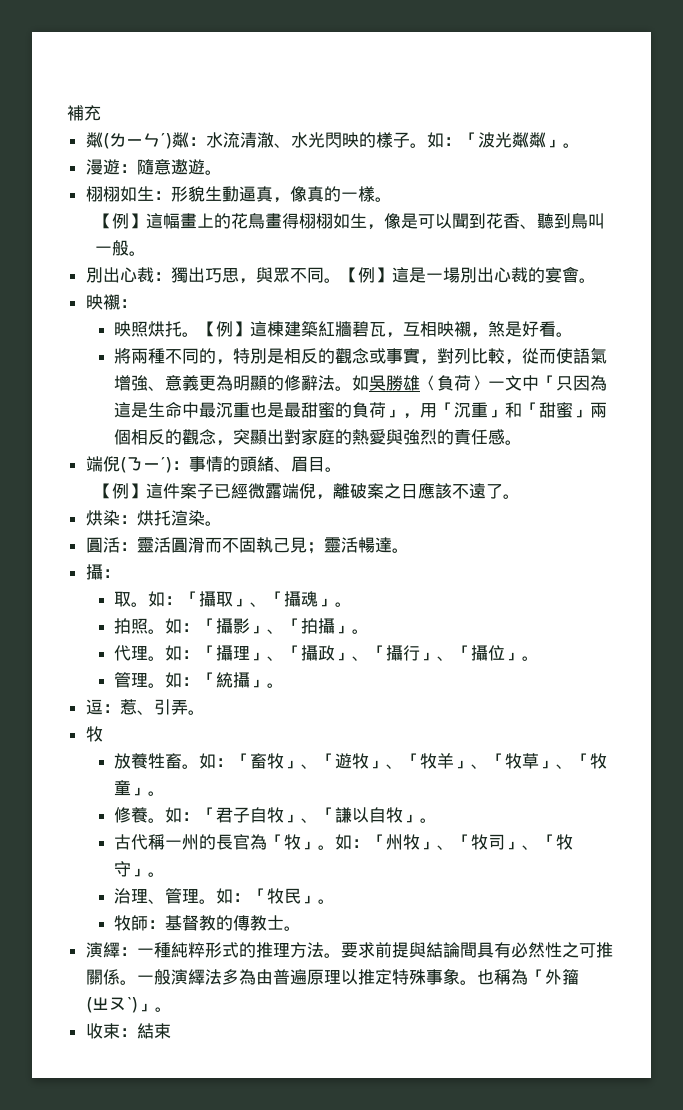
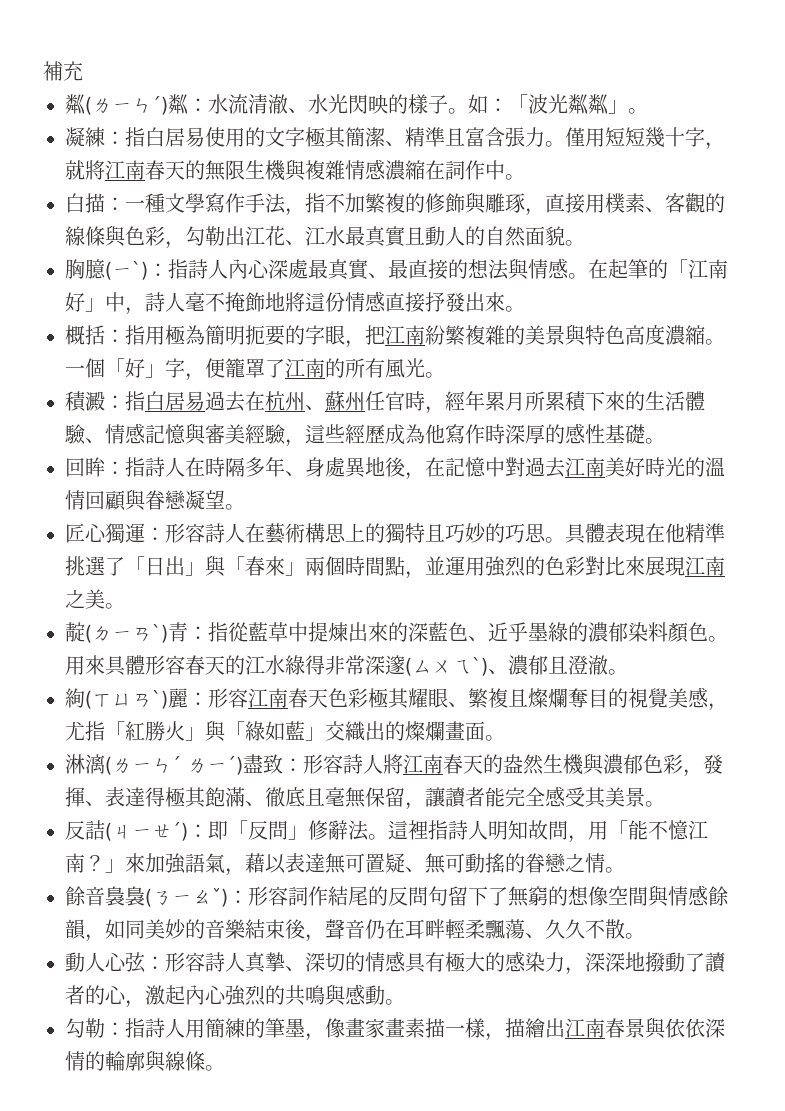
- 漫遊：隨意遨遊。
- 栩栩如生：形貌生動逼真，像真的一樣。
- 【例】這幅畫上的花鳥畫得栩栩如生，像是可以聞到花香、聽到鳥叫一般。
- 別出心裁：獨出巧思，與眾不同。【例】這是一場別出心裁的宴會。
- 映襯：
- 映照烘托。【例】這棟建築紅牆碧瓦，互相映襯，煞是好看。
- 將兩種不同的，特別是相反的觀念或事實，對列比較，從而使語氣增強、意義更為明顯的修辭法。如吳勝雄〈負荷〉一文中「只因為這是生命中最沉重也是最甜蜜的負荷」，用「沉重」和「甜蜜」兩個相反的觀念，突顯出對家庭的熱愛與強烈的責任感。
- 端倪(ㄋㄧˊ)：事情的頭緒、眉目。
- 【例】這件案子已經微露端倪，離破案之日應該不遠了。
- 烘染：烘托渲染。
- 圓活：靈活圓滑而不固執己見；靈活暢達。
- 攝：
- 取。如：「攝取」、「攝魂」。
- 拍照。如：「攝影」、「拍攝」。
- 代理。如：「攝理」、「攝政」、「攝行」、「攝位」。
- 管理。如：「統攝」。
- 逗：惹、引弄。
- 牧
- 放養牲畜。如：「畜牧」、「遊牧」、「牧羊」、「牧草」、「牧童」。
- 修養。如：「君子自牧」、「謙以自牧」。
- 古代稱一州的長官為「牧」。如：「州牧」、「牧司」、「牧守」。
- 治理、管理。如：「牧民」。
- 牧師：基督教的傳教士。
- 演繹：一種純粹形式的推理方法。要求前提與結論間具有必然性之可推關係。一般演繹法多為由普遍原理以推定特殊事象。也稱為「外籀(ㄓㄡˋ)」。
- 收束：結束
+ 凝練：指白居易使用的文字極其簡潔、精準且富含張力。僅用短短幾十字，就將江南春天的無限生機與複雜情感濃縮在詞作中。
+ 白描：一種文學寫作手法，指不加繁複的修飾與雕琢，直接用樸素、客觀的線條與色彩，勾勒出江花、江水最真實且動人的自然面貌。
+ 胸臆(ㄧˋ)：指詩人內心深處最真實、最直接的想法與情感。在起筆的「江南好」中，詩人毫不掩飾地將這份情感直接抒發出來。
+ 概括：指用極為簡明扼要的字眼，把江南紛繁複雜的美景與特色高度濃縮。一個「好」字，便籠罩了江南的所有風光。
+ 積澱：指白居易過去在杭州、蘇州任官時，經年累月所累積下來的生活體驗、情感記憶與審美經驗，這些經歷成為他寫作時深厚的感性基礎。
+ 回眸：指詩人在時隔多年、身處異地後，在記憶中對過去江南美好時光的溫情回顧與眷戀凝望。
+ 匠心獨運：形容詩人在藝術構思上的獨特且巧妙的巧思。具體表現在他精準挑選了「日出」與「春來」兩個時間點，並運用強烈的色彩對比來展現江南之美。
+ 靛(ㄉㄧㄢˋ)青：指從藍草中提煉出來的深藍色、近乎墨綠的濃郁染料顏色。用來具體形容春天的江水綠得非常深邃(ㄙㄨㄟˋ)、濃郁且澄澈。
+ 絢(ㄒㄩㄢˋ)麗：形容江南春天色彩極其耀眼、繁複且燦爛奪目的視覺美感，尤指「紅勝火」與「綠如藍」交織出的燦爛畫面。
+ 淋漓(ㄌㄧㄣˊ ㄌㄧˊ)盡致：形容詩人將江南春天的盎然生機與濃郁色彩，發揮、表達得極其飽滿、徹底且毫無保留，讓讀者能完全感受其美景。
+ 反詰(ㄐㄧㄝˊ)：即「反問」修辭法。這裡指詩人明知故問，用「能不憶江南？」來加強語氣，藉以表達無可置疑、無可動搖的眷戀之情。
+ 餘音裊裊(ㄋㄧㄠˇ)：形容詞作結尾的反問句留下了無窮的想像空間與情感餘韻，如同美妙的音樂結束後，聲音仍在耳畔輕柔飄蕩、久久不散。
+ 動人心弦：形容詩人真摯、深切的情感具有極大的感染力，深深地撥動了讀者的心，激起內心強烈的共鳴與感動。
+ 勾勒：指詩人用簡練的筆墨，像畫家畫素描一樣，描繪出江南春景與依依深情的輪廓與線條。

